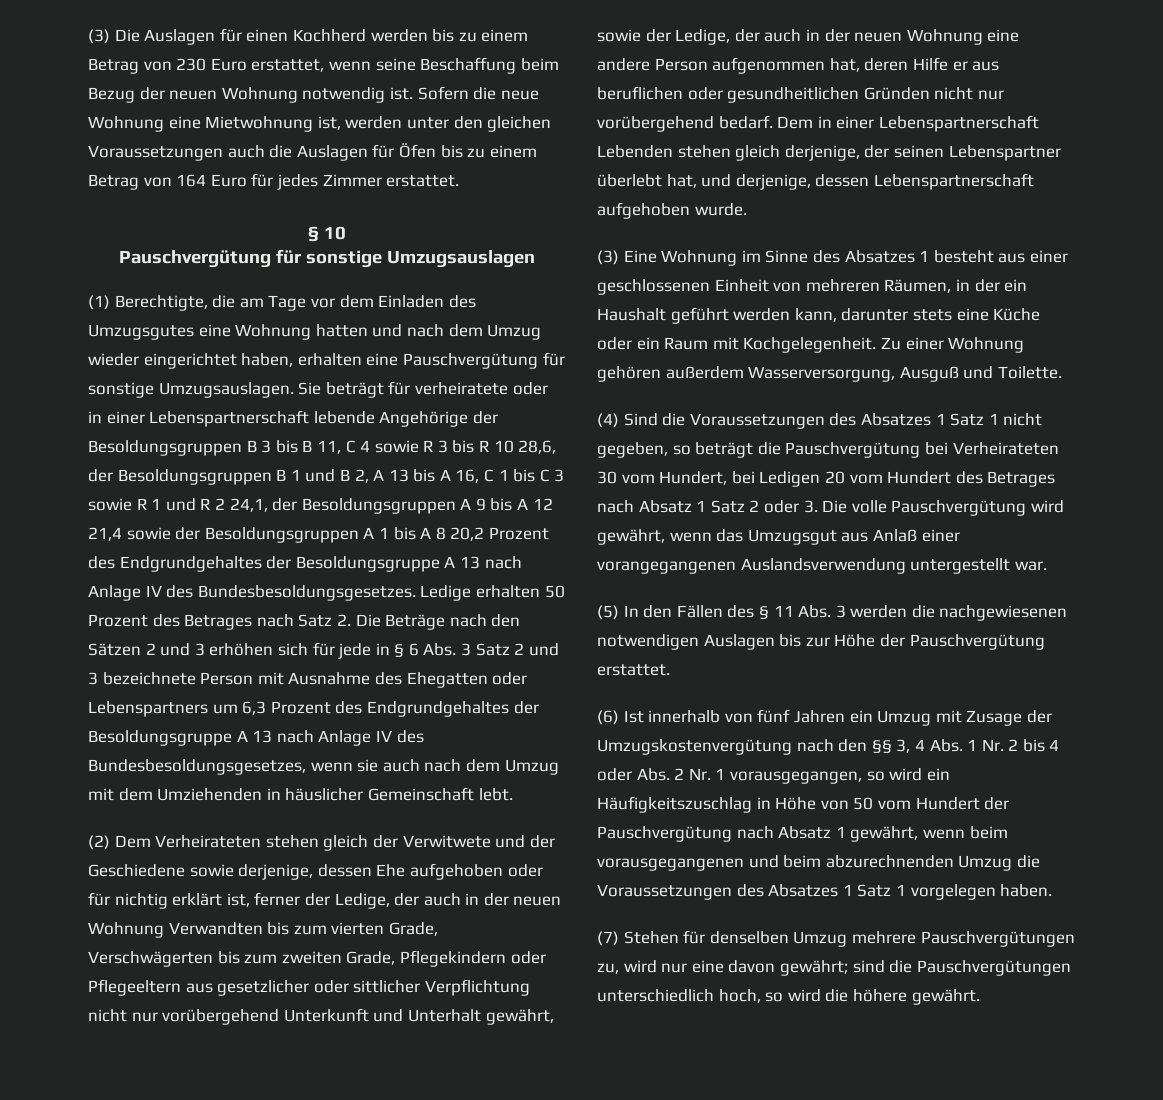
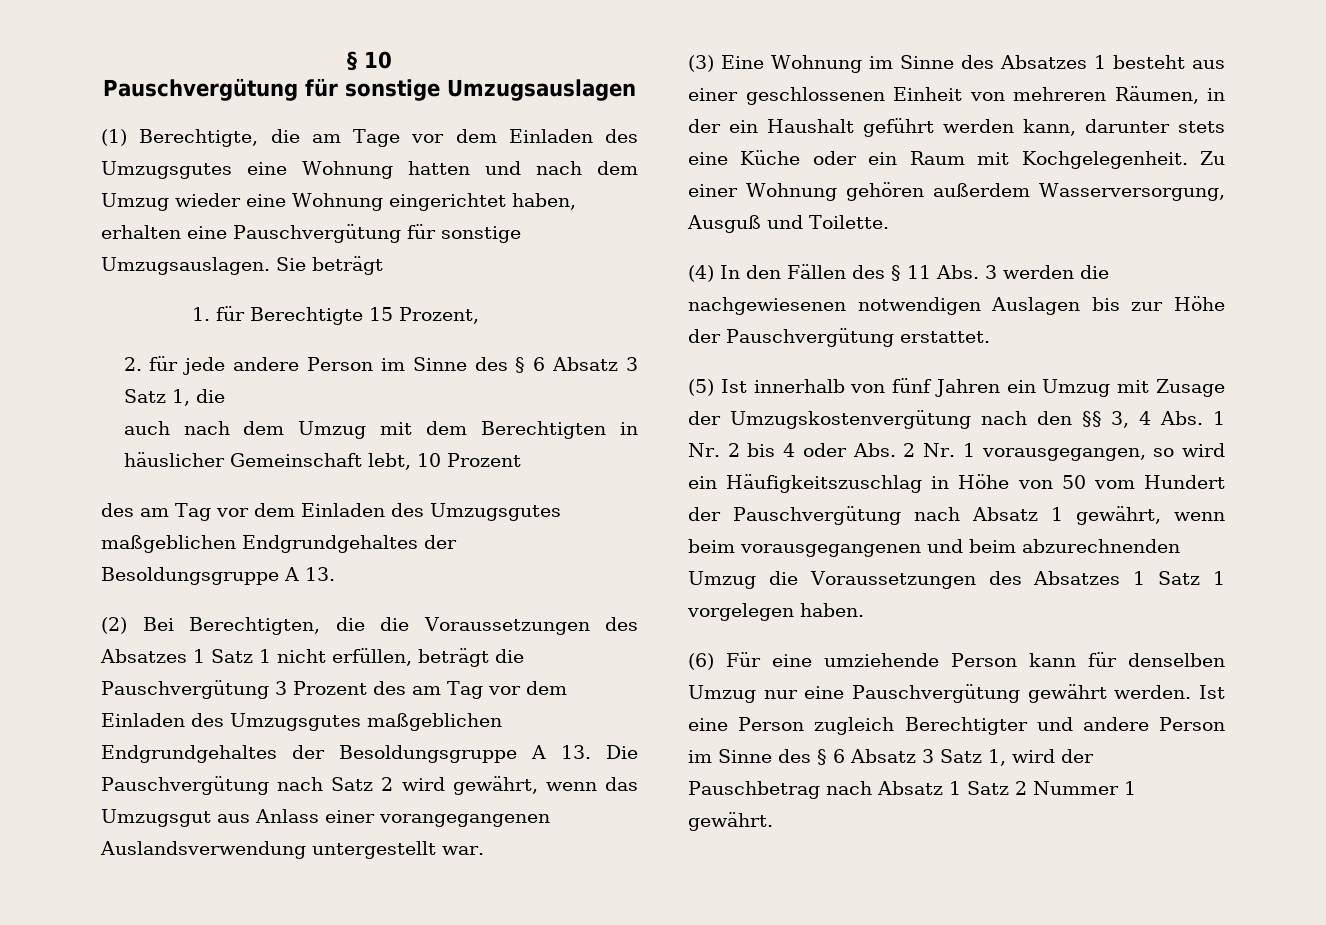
- (3) Die Auslagen für einen Kochherd werden bis zu einem Betrag von 230 Euro erstattet, wenn seine Beschaffung beim Bezug der neuen Wohnung notwendig ist. Sofern die neue Wohnung eine Mietwohnung ist, werden unter den gleichen Voraussetzungen auch die Auslagen für Öfen bis zu einem Betrag von 164 Euro für jedes Zimmer erstattet.
- (1) Berechtigte, die am Tage vor dem Einladen des Umzugsgutes eine Wohnung hatten und nach dem Umzug wieder eingerichtet haben, erhalten eine Pauschvergütung für sonstige Umzugsauslagen.
+ (1) Berechtigte, die am Tage vor dem Einladen des Umzugsgutes eine Wohnung hatten und nach dem Umzug wieder eine Wohnung eingerichtet haben, erhalten eine Pauschvergütung für sonstige Umzugsauslagen.
- Sie beträgt für verheiratete oder in einer Lebenspartnerschaft lebende Angehörige der Besoldungsgruppen B 3 bis B 11, C 4 sowie R 3 bis R 10 28,6, der Besoldungsgruppen B 1 und B 2, A 13 bis A 16, C 1 bis C 3 sowie R 1 und R 2 24,1, der Besoldungsgruppen A 9 bis A 12 21,4 sowie der Besoldungsgruppen A 1 bis A 8 20,2 Prozent des Endgrundgehaltes der Besoldungsgruppe A 13 nach Anlage IV des Bundesbesoldungsgesetzes. Ledige erhalten 50 Prozent des Betrages nach Satz 2. Die Beträge nach den Sätzen 2 und 3 erhöhen sich für jede in § 6 Abs. 3 Satz 2 und 3 bezeichnete Person mit Ausnahme des Ehegatten oder Lebenspartners um 6,3 Prozent des Endgrundgehaltes der Besoldungsgruppe A 13 nach Anlage IV des Bundesbesoldungsgesetzes, wenn sie auch nach dem Umzug mit dem Umziehenden in häuslicher Gemeinschaft lebt.
- (2) Dem Verheirateten stehen gleich der Verwitwete und der Geschiedene sowie derjenige, dessen Ehe aufgehoben oder für nichtig erklärt ist, ferner der Ledige, der auch in der neuen Wohnung Verwandten bis zum vierten Grade, Verschwägerten bis zum zweiten Grade, Pflegekindern oder Pflegeeltern aus gesetzlicher oder sittlicher Verpflichtung nicht nur vorübergehend Unterkunft und Unterhalt gewährt, sowie der Ledige, der auch in der neuen Wohnung eine andere Person aufgenommen hat, deren Hilfe er aus beruflichen oder gesundheitlichen Gründen nicht nur vorübergehend bedarf. Dem in einer Lebenspartnerschaft Lebenden stehen gleich derjenige, der seinen Lebenspartner überlebt hat, und derjenige, dessen Lebenspartnerschaft aufgehoben wurde.
+ Sie beträgt
+ 1. für Berechtigte 15 Prozent,
+ 2. für jede andere Person im Sinne des § 6 Absatz 3 Satz 1, die
+ auch nach dem Umzug mit dem Berechtigten in häuslicher Gemeinschaft lebt, 10 Prozent
+ des am Tag vor dem Einladen des Umzugsgutes maßgeblichen Endgrundgehaltes der Besoldungsgruppe A 13.
+ (2) Bei Berechtigten, die die Voraussetzungen des Absatzes 1 Satz 1 nicht erfüllen, beträgt die Pauschvergütung 3 Prozent des am Tag vor dem Einladen des Umzugsgutes maßgeblichen Endgrundgehaltes der Besoldungsgruppe A 13. Die Pauschvergütung nach Satz 2 wird gewährt, wenn das Umzugsgut aus Anlass einer vorangegangenen Auslandsverwendung untergestellt war.
- (4) Sind die Voraussetzungen des Absatzes 1 Satz 1 nicht gegeben, so beträgt die Pauschvergütung bei Verheirateten 30 vom Hundert, bei Ledigen 20 vom Hundert des Betrages nach Absatz 1 Satz 2 oder 3. Die volle Pauschvergütung wird gewährt, wenn das Umzugsgut aus Anlaß einer vorangegangenen Auslandsverwendung untergestellt war.
- (5) In den Fällen des § 11 Abs. 3 werden die nachgewiesenen notwendigen Auslagen bis zur Höhe der Pauschvergütung erstattet.
+ (4) In den Fällen des § 11 Abs. 3 werden die nachgewiesenen notwendigen Auslagen bis zur Höhe der Pauschvergütung erstattet.
- (6) Ist innerhalb von fünf Jahren ein Umzug mit Zusage der Umzugskostenvergütung nach den §§ 3, 4 Abs. 1 Nr. 2 bis 4 oder Abs. 2 Nr. 1 vorausgegangen, so wird ein Häufigkeitszuschlag in Höhe von 50 vom Hundert der Pauschvergütung nach Absatz 1 gewährt, wenn beim vorausgegangenen und beim abzurechnenden Umzug die Voraussetzungen des Absatzes 1 Satz 1 vorgelegen haben.
+ (5) Ist innerhalb von fünf Jahren ein Umzug mit Zusage der Umzugskostenvergütung nach den §§ 3, 4 Abs. 1 Nr. 2 bis 4 oder Abs. 2 Nr. 1 vorausgegangen, so wird ein Häufigkeitszuschlag in Höhe von 50 vom Hundert der Pauschvergütung nach Absatz 1 gewährt, wenn beim vorausgegangenen und beim abzurechnenden Umzug die Voraussetzungen des Absatzes 1 Satz 1 vorgelegen haben.
- (7) Stehen für denselben Umzug mehrere Pauschvergütungen zu, wird nur eine davon gewährt; sind die Pauschvergütungen unterschiedlich hoch, so wird die höhere gewährt.
+ (6) Für eine umziehende Person kann für denselben Umzug nur eine Pauschvergütung gewährt werden. Ist eine Person zugleich Berechtigter und andere Person im Sinne des § 6 Absatz 3 Satz 1, wird der Pauschbetrag nach Absatz 1 Satz 2 Nummer 1 gewährt.

